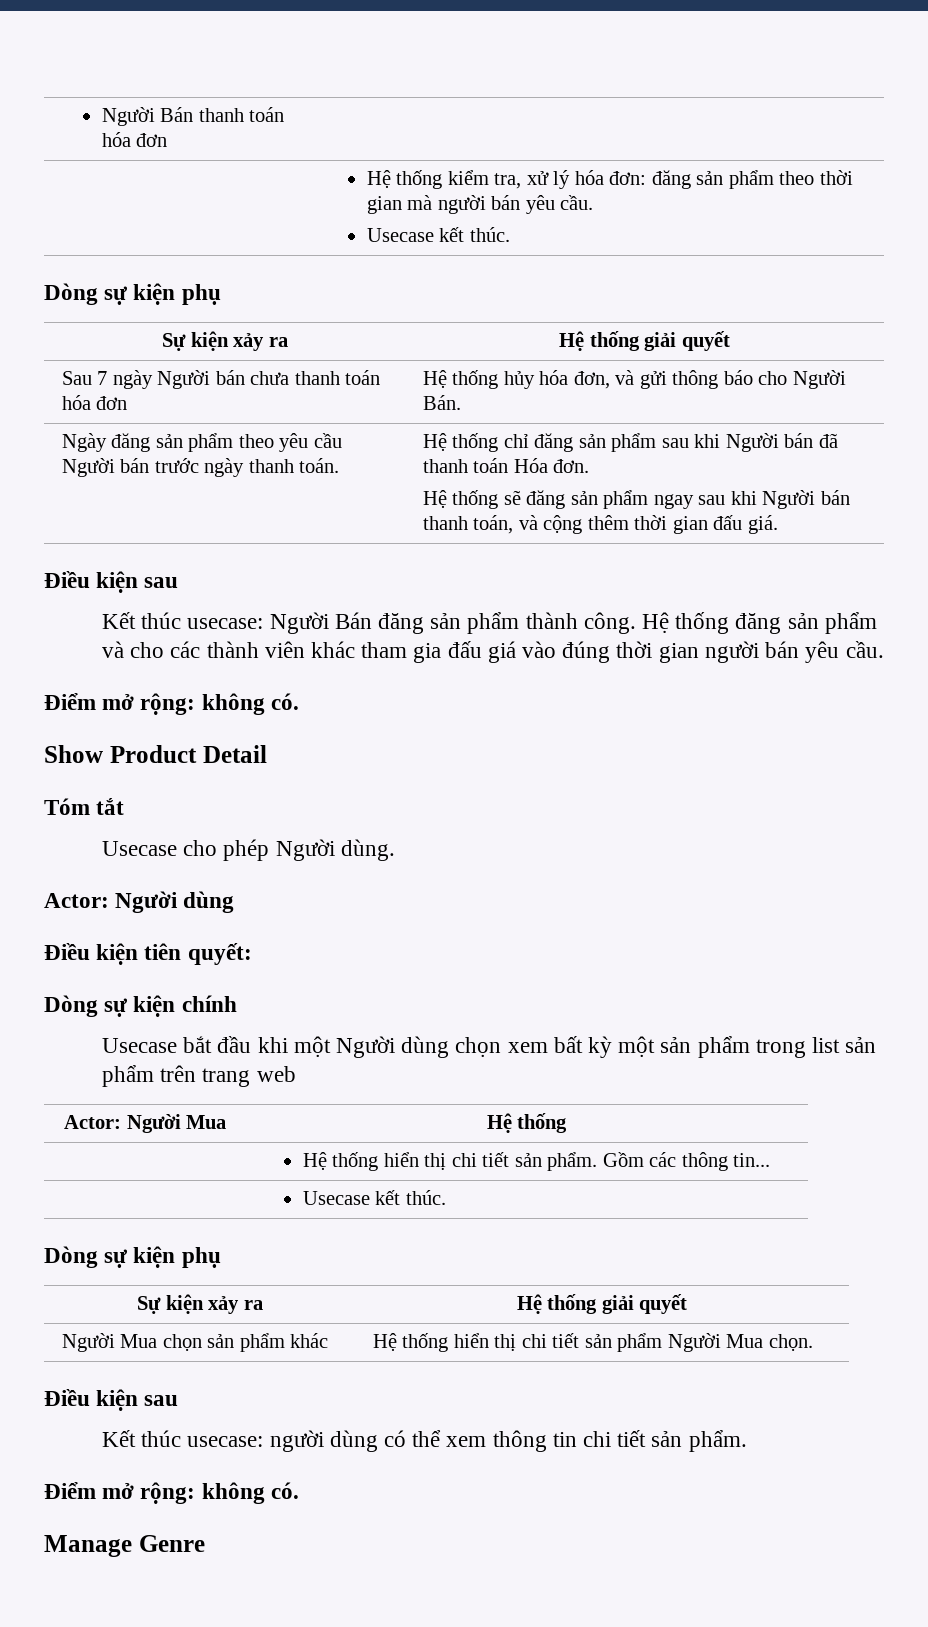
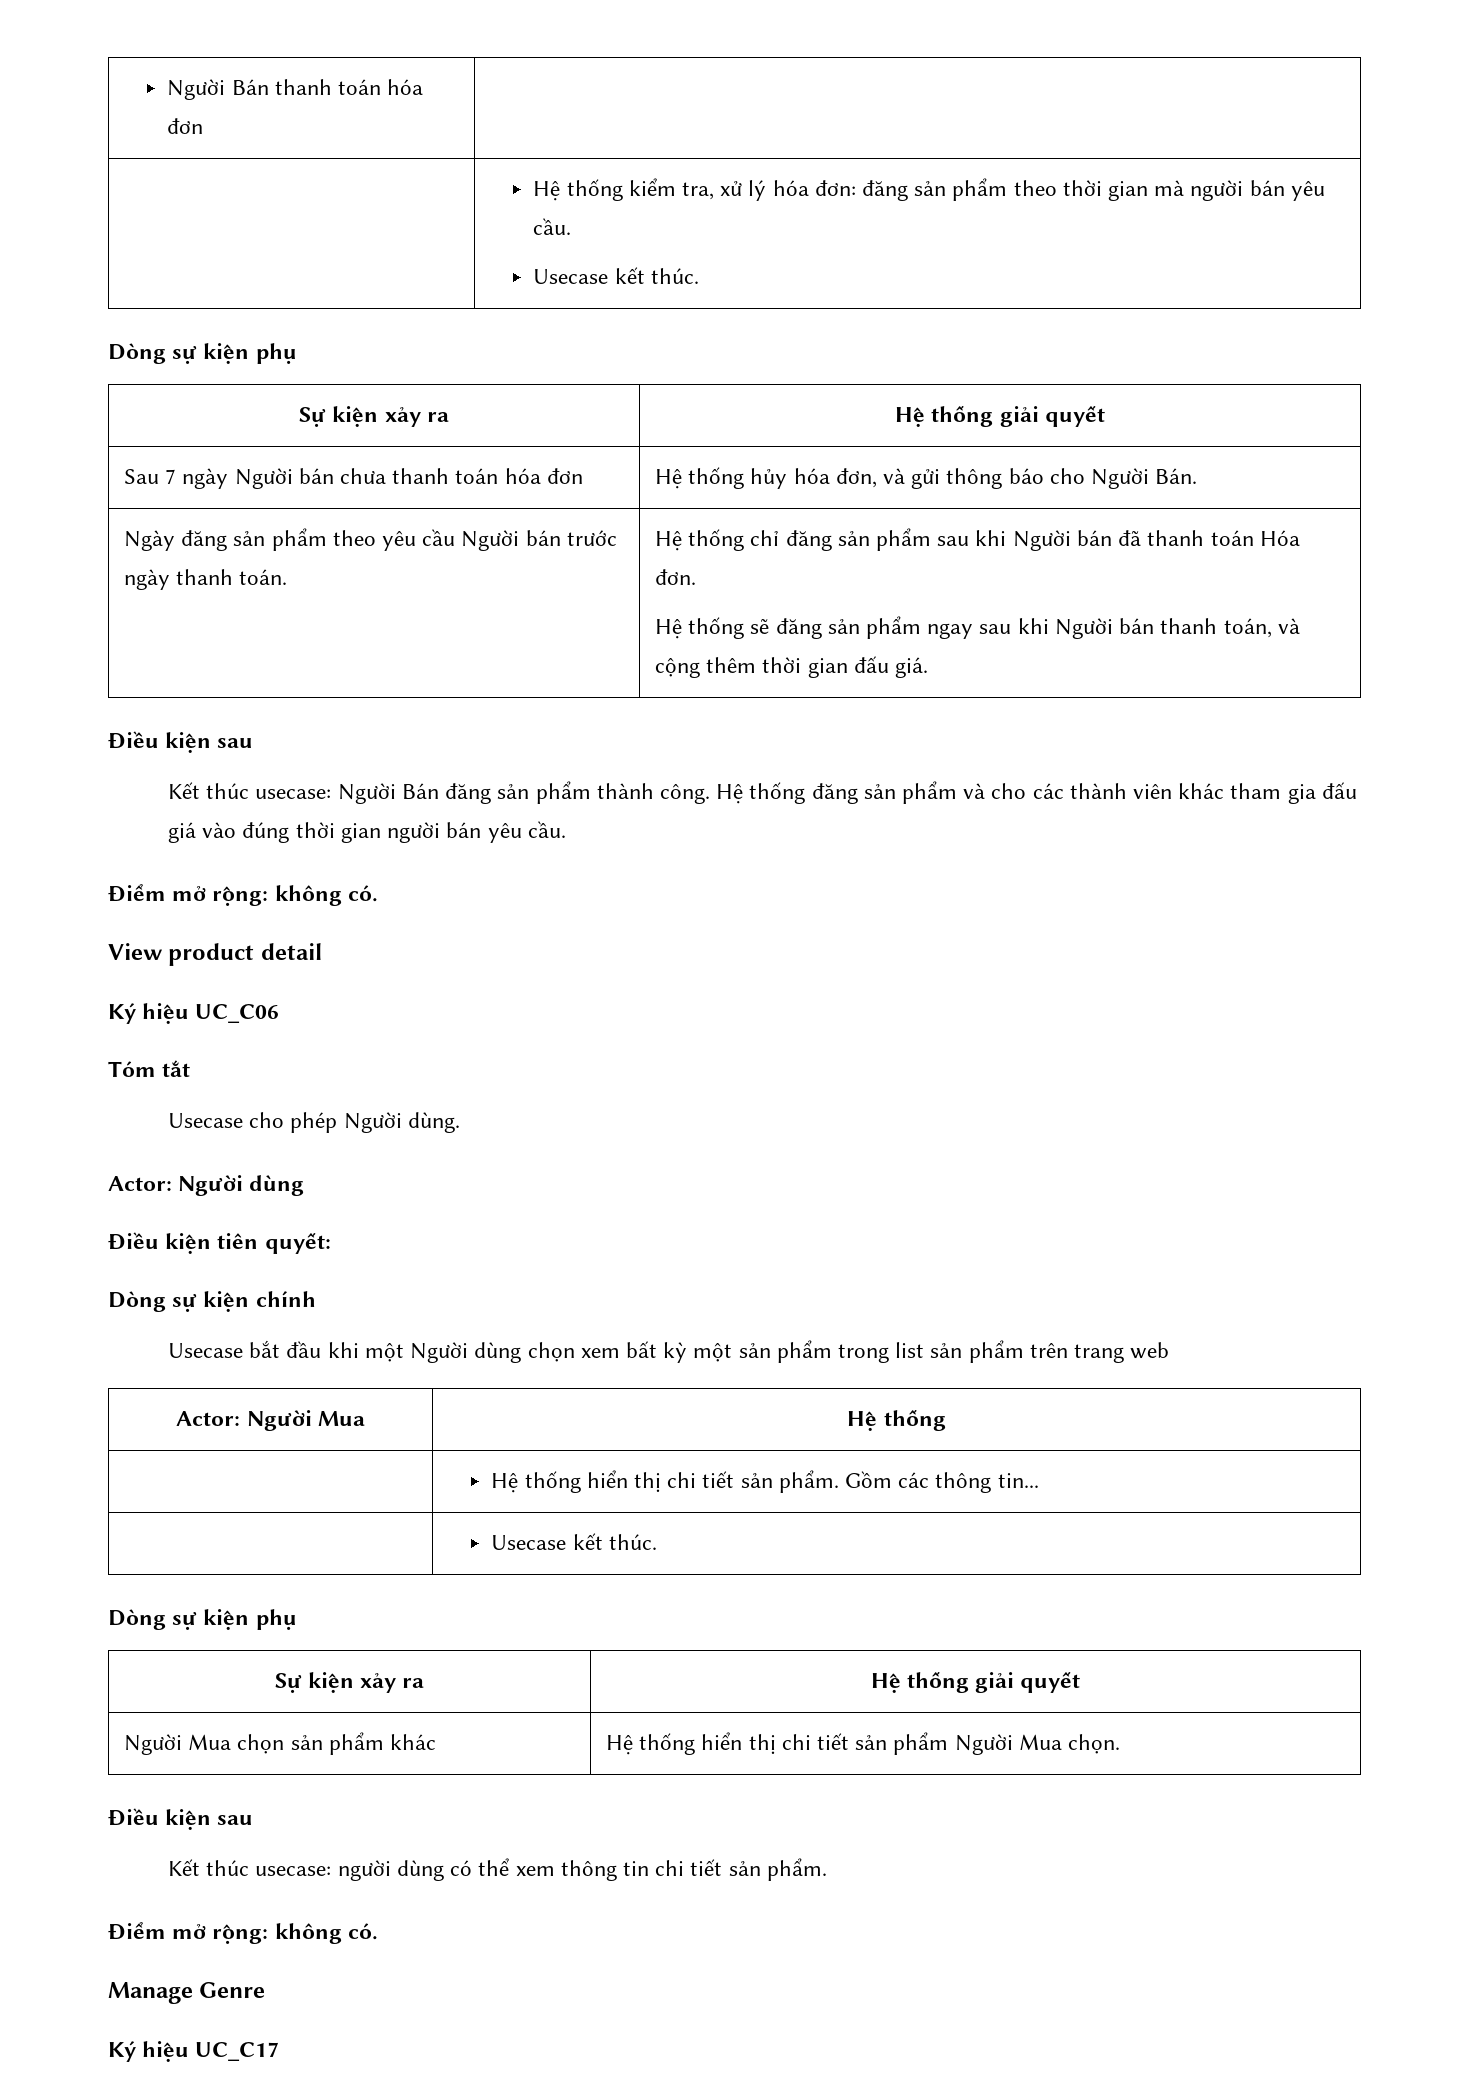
- Show Product Detail
+ View product detail
+ Ký hiệu UC_C06
+ Ký hiệu UC_C17

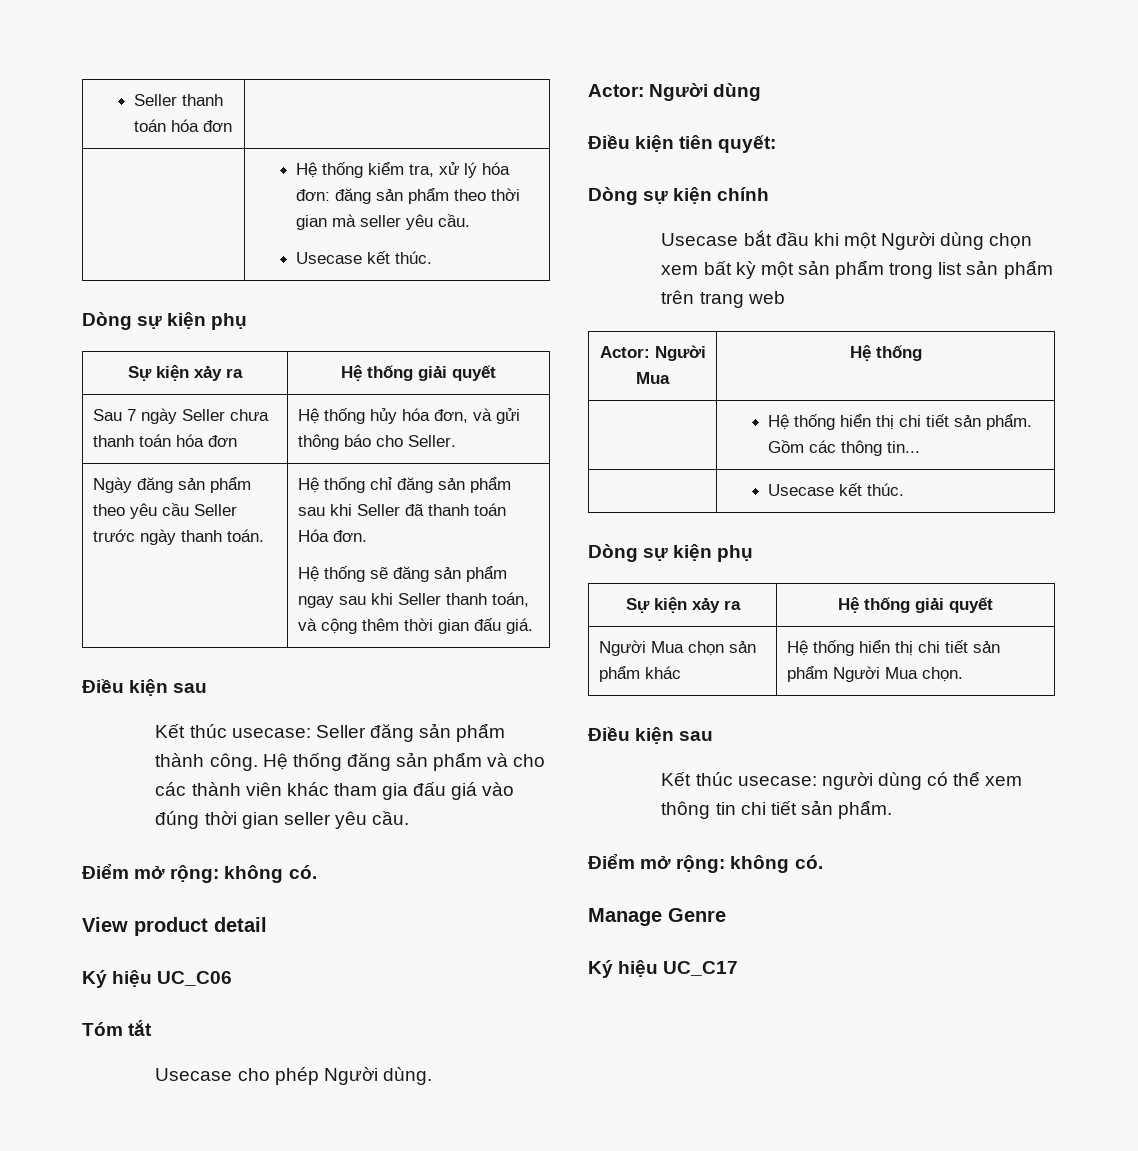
- Người Bán thanh toán hóa đơn |
+ Seller thanh toán hóa đơn |
- | Hệ thống kiểm tra, xử lý hóa đơn: đăng sản phẩm theo thời gian mà người bán yêu cầu.
+ | Hệ thống kiểm tra, xử lý hóa đơn: đăng sản phẩm theo thời gian mà seller yêu cầu.
- Sau 7 ngày Người bán chưa thanh toán hóa đơn | Hệ thống hủy hóa đơn, và gửi thông báo cho Người Bán.
+ Sau 7 ngày Seller chưa thanh toán hóa đơn | Hệ thống hủy hóa đơn, và gửi thông báo cho Seller.
- Ngày đăng sản phẩm theo yêu cầu Người bán trước ngày thanh toán.
+ Ngày đăng sản phẩm theo yêu cầu Seller trước ngày thanh toán.
- Hệ thống chỉ đăng sản phẩm sau khi Người bán đã thanh toán Hóa đơn.
+ Hệ thống chỉ đăng sản phẩm sau khi Seller đã thanh toán Hóa đơn.
- Hệ thống sẽ đăng sản phẩm ngay sau khi Người bán thanh toán, và cộng thêm thời gian đấu giá.
+ Hệ thống sẽ đăng sản phẩm ngay sau khi Seller thanh toán, và cộng thêm thời gian đấu giá.
- Kết thúc usecase: Người Bán đăng sản phẩm thành công.
+ Kết thúc usecase: Seller đăng sản phẩm thành công.
- Hệ thống đăng sản phẩm và cho các thành viên khác tham gia đấu giá vào đúng thời gian người bán yêu cầu.
+ Hệ thống đăng sản phẩm và cho các thành viên khác tham gia đấu giá vào đúng thời gian seller yêu cầu.

